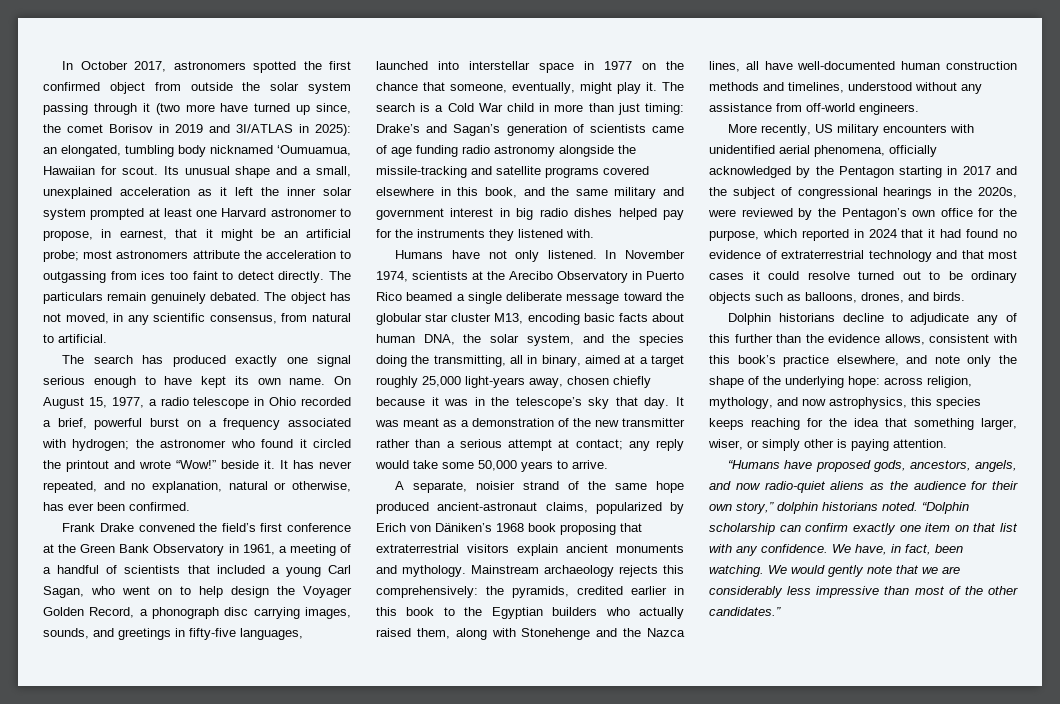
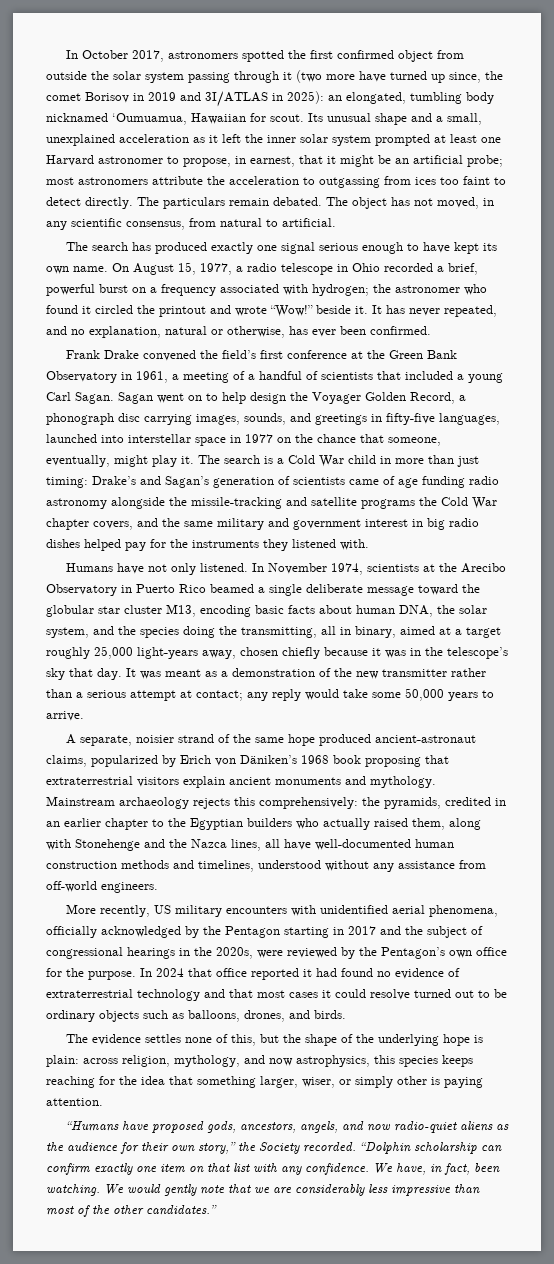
- The particulars remain genuinely debated.
+ The particulars remain debated.
- Frank Drake convened the field’s first conference at the Green Bank Observatory in 1961, a meeting of a handful of scientists that included a young Carl Sagan, who went on to help design the Voyager Golden Record, a phonograph disc carrying images, sounds, and greetings in fifty-five languages, launched into interstellar space in 1977 on the chance that someone, eventually, might play it.
+ Frank Drake convened the field’s first conference at the Green Bank Observatory in 1961, a meeting of a handful of scientists that included a young Carl Sagan. Sagan went on to help design the Voyager Golden Record, a phonograph disc carrying images, sounds, and greetings in fifty-five languages, launched into interstellar space in 1977 on the chance that someone, eventually, might play it.
- The search is a Cold War child in more than just timing: Drake’s and Sagan’s generation of scientists came of age funding radio astronomy alongside the missile-tracking and satellite programs covered elsewhere in this book, and the same military and government interest in big radio dishes helped pay for the instruments they listened with.
+ The search is a Cold War child in more than just timing: Drake’s and Sagan’s generation of scientists came of age funding radio astronomy alongside the missile-tracking and satellite programs the Cold War chapter covers, and the same military and government interest in big radio dishes helped pay for the instruments they listened with.
- Mainstream archaeology rejects this comprehensively: the pyramids, credited earlier in this book to the Egyptian builders who actually raised them, along with Stonehenge and the Nazca lines, all have well-documented human construction methods and timelines, understood without any assistance from off-world engineers.
+ Mainstream archaeology rejects this comprehensively: the pyramids, credited in an earlier chapter to the Egyptian builders who actually raised them, along with Stonehenge and the Nazca lines, all have well-documented human construction methods and timelines, understood without any assistance from off-world engineers.
- More recently, US military encounters with unidentified aerial phenomena, officially acknowledged by the Pentagon starting in 2017 and the subject of congressional hearings in the 2020s, were reviewed by the Pentagon’s own office for the purpose, which reported in 2024 that it had found no evidence of extraterrestrial technology and that most cases it could resolve turned out to be ordinary objects such as balloons, drones, and birds.
+ More recently, US military encounters with unidentified aerial phenomena, officially acknowledged by the Pentagon starting in 2017 and the subject of congressional hearings in the 2020s, were reviewed by the Pentagon’s own office for the purpose. In 2024 that office reported it had found no evidence of extraterrestrial technology and that most cases it could resolve turned out to be ordinary objects such as balloons, drones, and birds.
- Dolphin historians decline to adjudicate any of this further than the evidence allows, consistent with this book’s practice elsewhere, and note only the shape of the underlying hope: across religion, mythology, and now astrophysics, this species keeps reaching for the idea that something larger, wiser, or simply other is paying attention.
+ The evidence settles none of this, but the shape of the underlying hope is plain: across religion, mythology, and now astrophysics, this species keeps reaching for the idea that something larger, wiser, or simply other is paying attention.
- “Humans have proposed gods, ancestors, angels, and now radio-quiet aliens as the audience for their own story,” dolphin historians noted.
+ “Humans have proposed gods, ancestors, angels, and now radio-quiet aliens as the audience for their own story,” the Society recorded.

